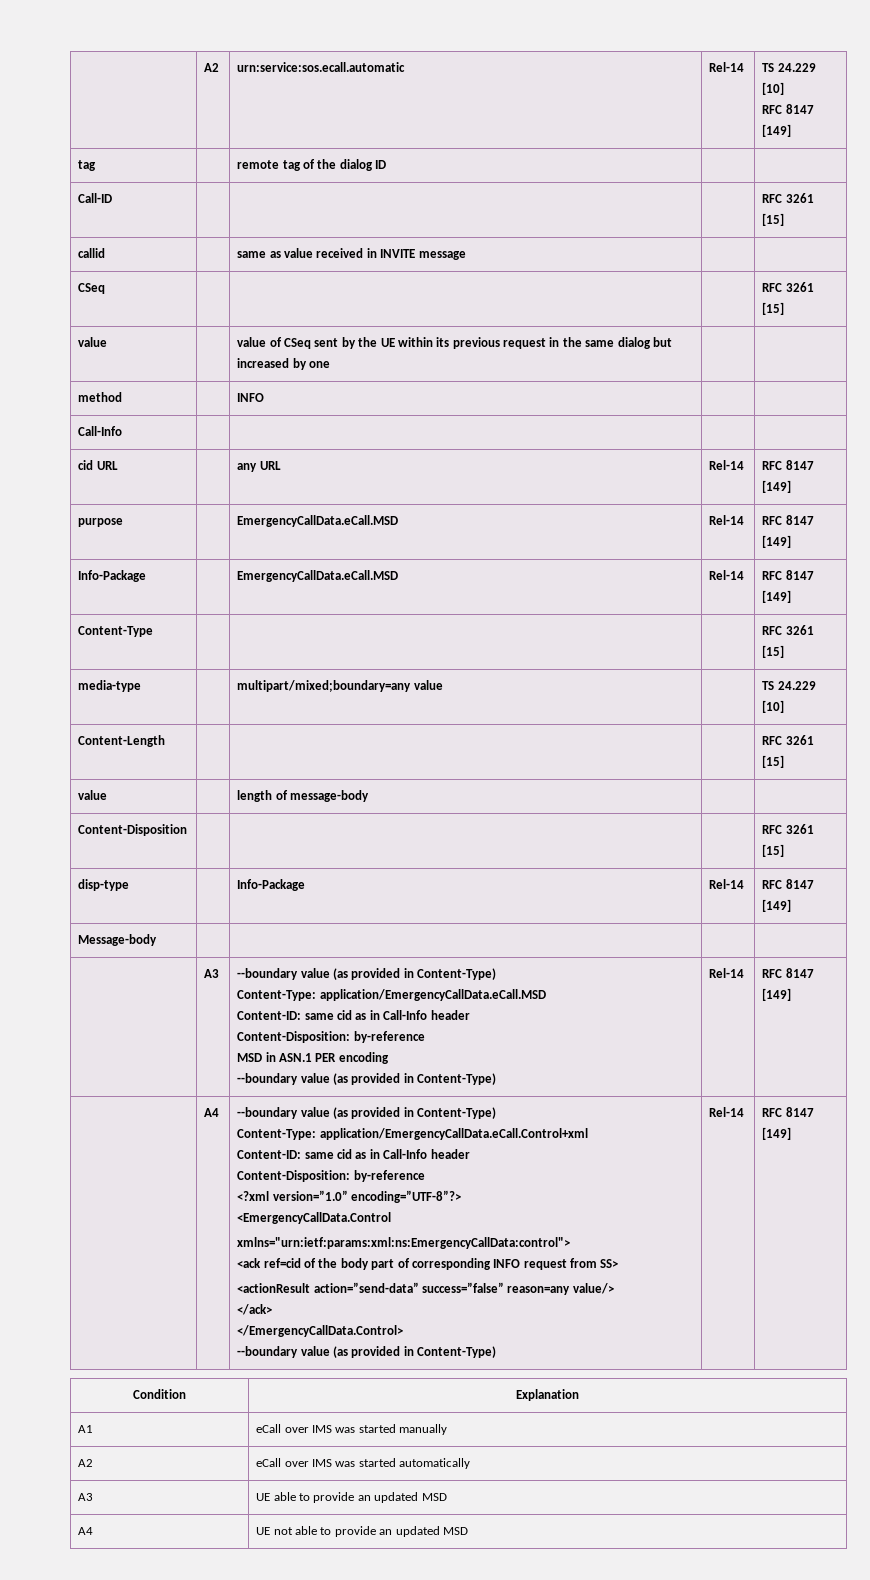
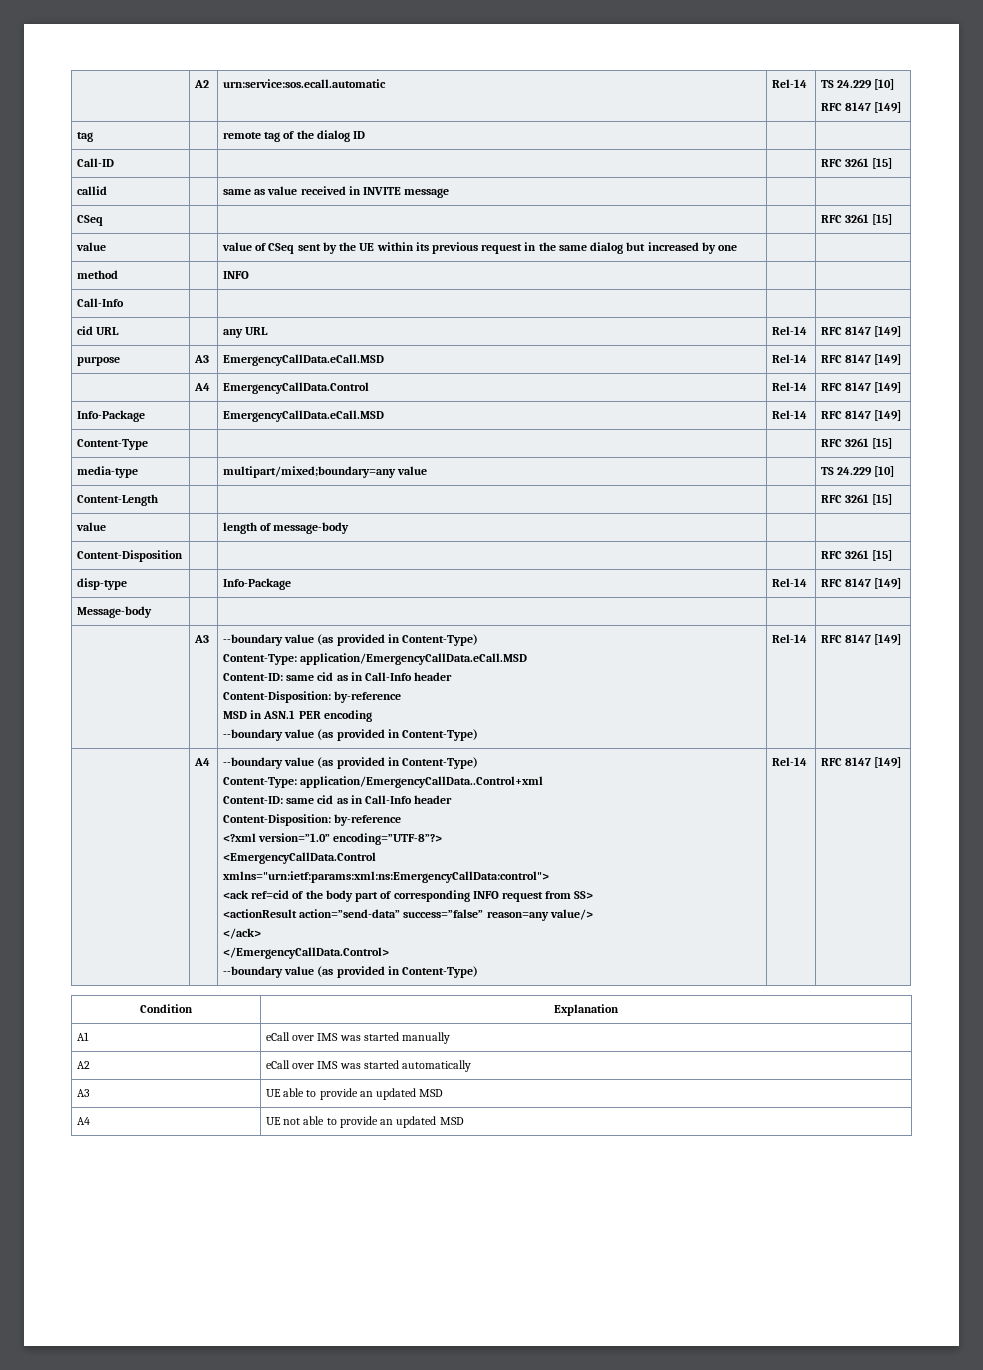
- purpose | | EmergencyCallData.eCall.MSD | Rel-14 | RFC 8147 [149]
+ purpose | A3 | EmergencyCallData.eCall.MSD | Rel-14 | RFC 8147 [149]
+ | A4 | EmergencyCallData.Control | Rel-14 | RFC 8147 [149]
- Content-Type: application/EmergencyCallData.eCall.Control+xml
+ Content-Type: application/EmergencyCallData..Control+xml

